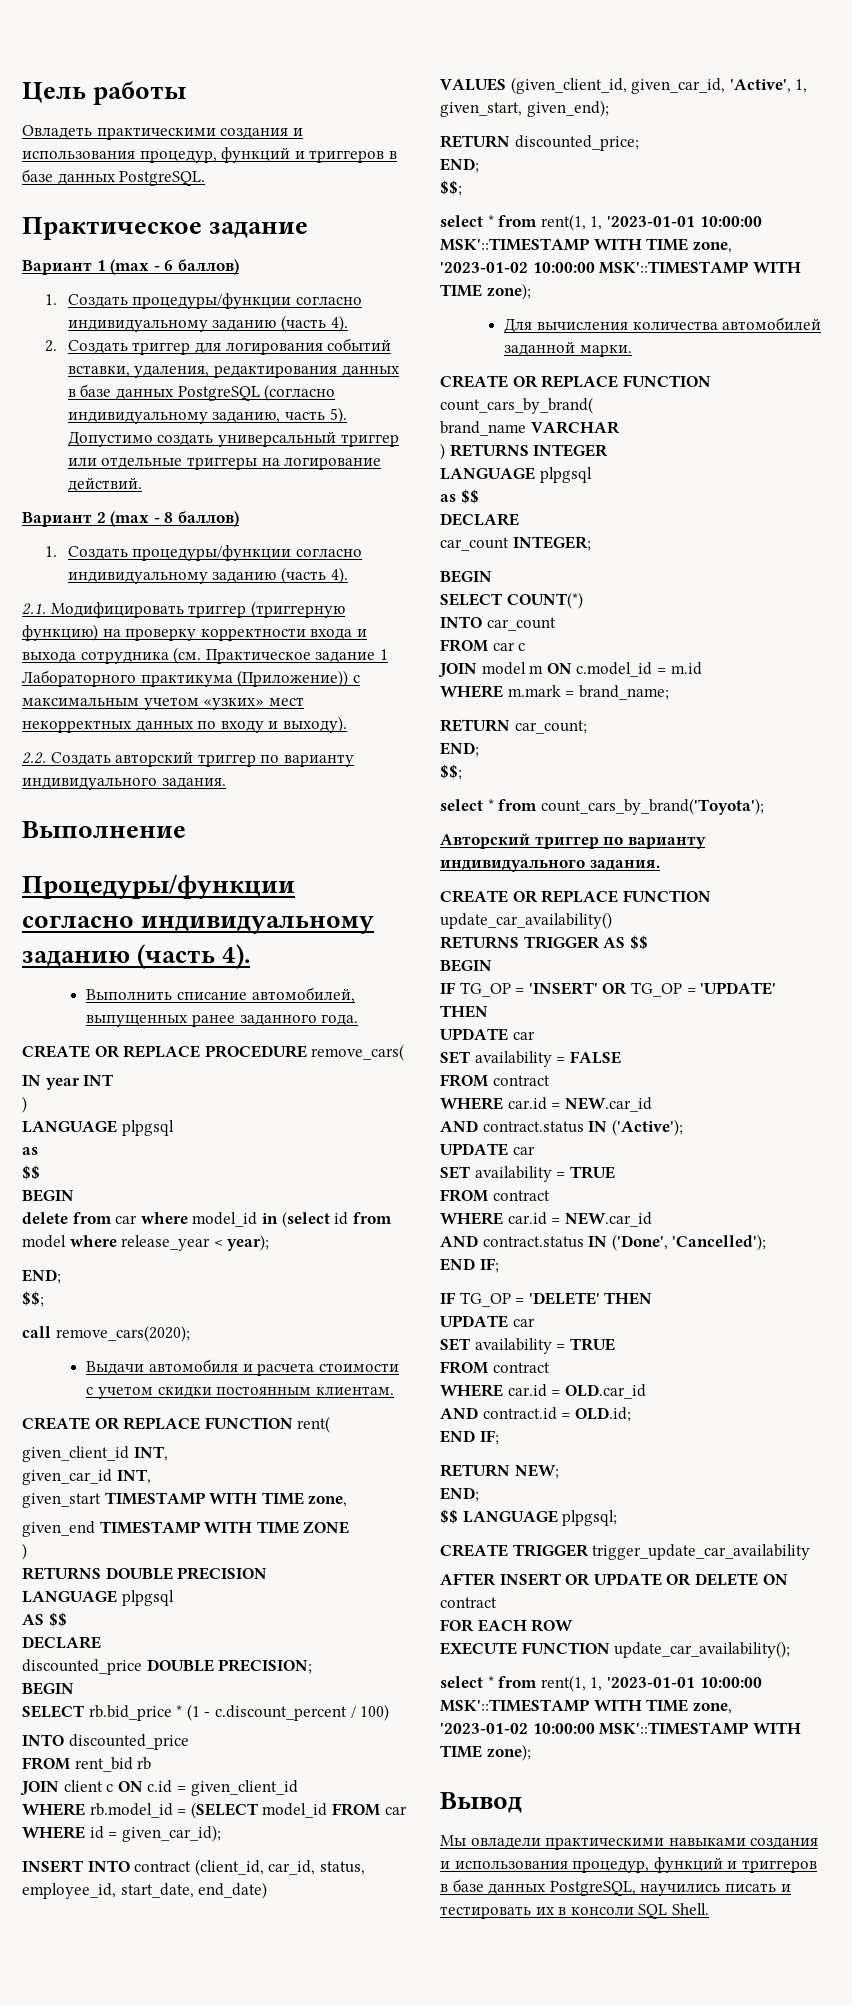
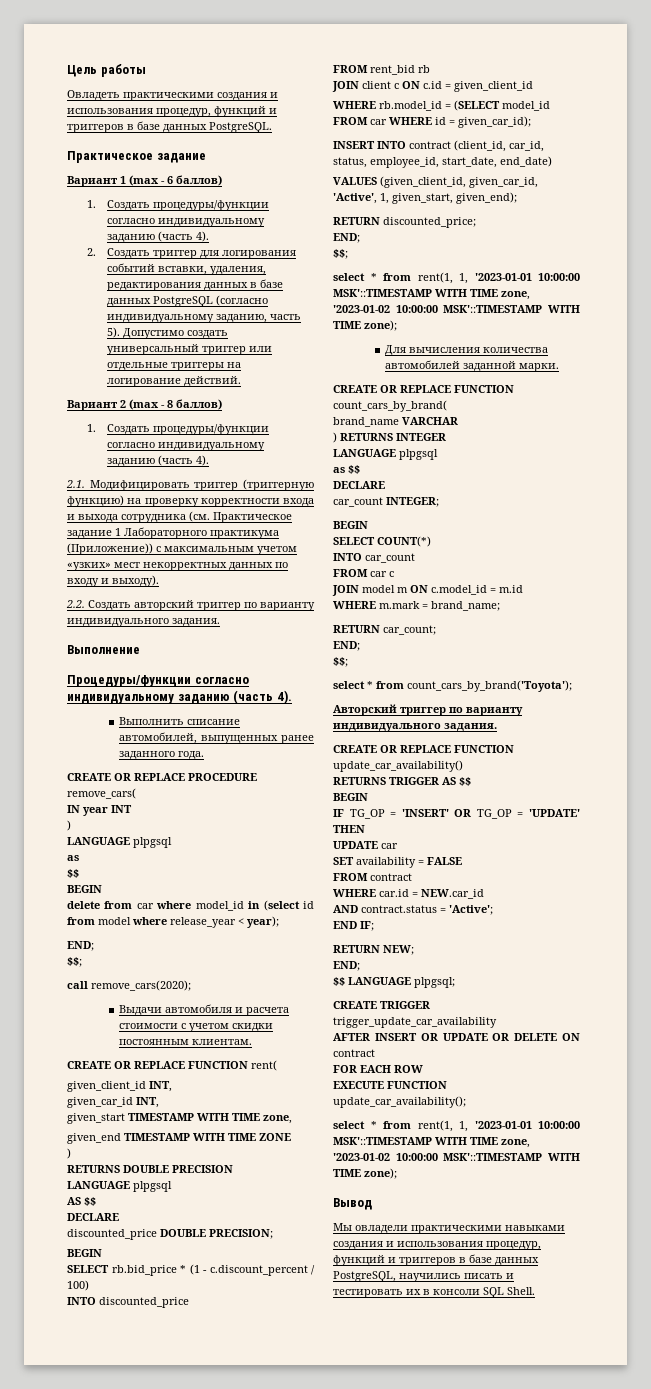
- AND contract.status IN ('Active');
- UPDATE car
- SET availability = TRUE
- FROM contract
- WHERE car.id = NEW.car_id
- AND contract.status IN ('Done', 'Cancelled');
- END IF;
- IF TG_OP = 'DELETE' THEN
- UPDATE car
- SET availability = TRUE
- FROM contract
- WHERE car.id = OLD.car_id
- AND contract.id = OLD.id;
+ AND contract.status = 'Active';

